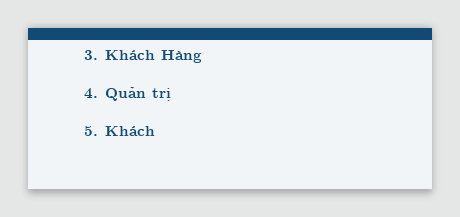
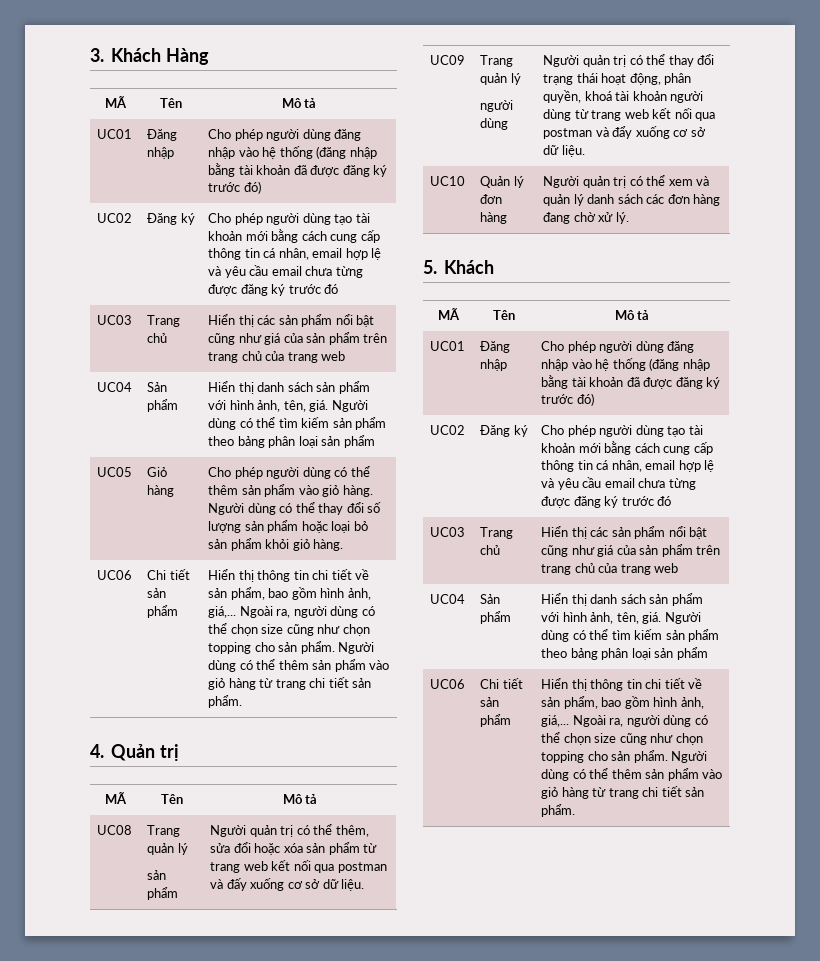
  3. Khách Hàng
+ MÃ | Tên | Mô tả
+ UC01 | Đăng nhập | Cho phép người dùng đăng nhập vào hệ thống (đăng nhập bằng tài khoản đã được đăng ký trước đó)
+ UC02 | Đăng ký | Cho phép người dùng tạo tài khoản mới bằng cách cung cấp thông tin cá nhân, email hợp lệ và yêu cầu email chưa từng được đăng ký trước đó
+ UC03 | Trang chủ | Hiển thị các sản phẩm nổi bật cũng như giá của sản phẩm trên trang chủ của trang web
+ UC04 | Sản phẩm | Hiển thị danh sách sản phẩm với hình ảnh, tên, giá. Người dùng có thể tìm kiếm sản phẩm theo bảng phân loại sản phẩm
+ UC05 | Giỏ hàng | Cho phép người dùng có thể thêm sản phẩm vào giỏ hàng. Người dùng có thể thay đổi số lượng sản phẩm hoặc loại bỏ sản phẩm khỏi giỏ hàng.
+ UC06 | Chi tiết sản phẩm | Hiển thị thông tin chi tiết về sản phẩm, bao gồm hình ảnh, giá,... Ngoài ra, người dùng có thể chọn size cũng như chọn topping cho sản phẩm. Người dùng có thể thêm sản phẩm vào giỏ hàng từ trang chi tiết sản phẩm.
  4. Quản trị
+ MÃ | Tên | Mô tả
+ UC08 | Trang quản lý
+ sản phẩm | Người quản trị có thể thêm, sửa đổi hoặc xóa sản phẩm từ trang web kết nối qua postman và đấy xuống cơ sở dữ liệu.
+ UC09 | Trang quản lý
+ người dùng | Người quản trị có thể thay đổi trạng thái hoạt động, phân quyền, khoá tài khoản người dùng từ trang web kết nối qua postman và đẩy xuống cơ sở dữ liệu.
+ UC10 | Quản lý đơn hàng | Người quản trị có thể xem và quản lý danh sách các đơn hàng đang chờ xử lý.
  5. Khách
+ MÃ | Tên | Mô tả
+ UC01 | Đăng nhập | Cho phép người dùng đăng nhập vào hệ thống (đăng nhập bằng tài khoản đã được đăng ký trước đó)
+ UC02 | Đăng ký | Cho phép người dùng tạo tài khoản mới bằng cách cung cấp thông tin cá nhân, email hợp lệ và yêu cầu email chưa từng được đăng ký trước đó
+ UC03 | Trang chủ | Hiển thị các sản phẩm nổi bật cũng như giá của sản phẩm trên trang chủ của trang web
+ UC04 | Sản phẩm | Hiển thị danh sách sản phẩm với hình ảnh, tên, giá. Người dùng có thể tìm kiếm sản phẩm theo bảng phân loại sản phẩm
+ UC06 | Chi tiết sản phẩm | Hiển thị thông tin chi tiết về sản phẩm, bao gồm hình ảnh, giá,... Ngoài ra, người dùng có thể chọn size cũng như chọn topping cho sản phẩm. Người dùng có thể thêm sản phẩm vào giỏ hàng từ trang chi tiết sản phẩm.

